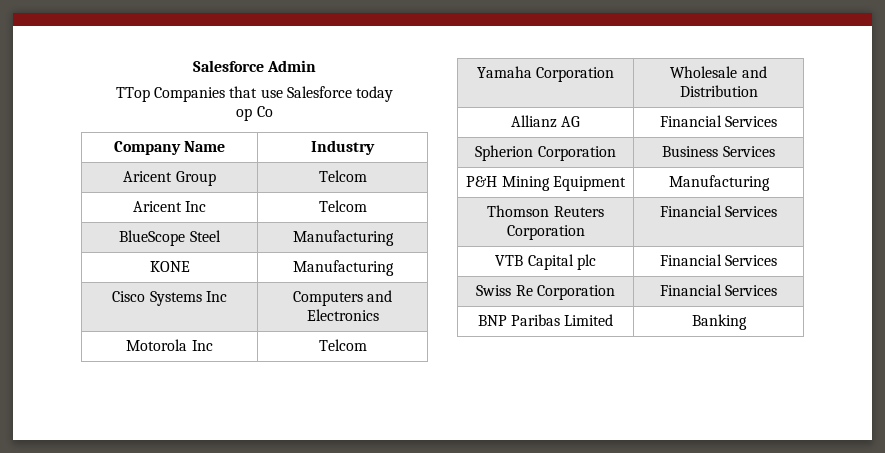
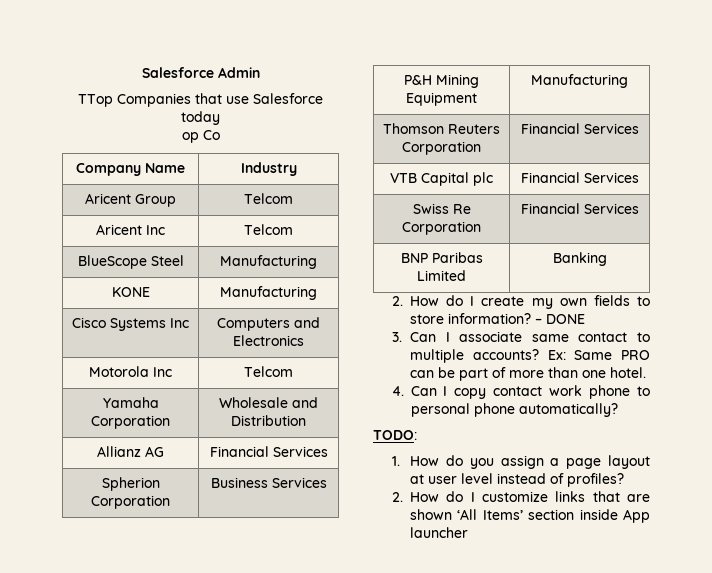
+ 2. How do I create my own fields to store information? – DONE
+ 3. Can I associate same contact to multiple accounts? Ex: Same PRO can be part of more than one hotel.
+ 4. Can I copy contact work phone to personal phone automatically?
+ TODO:
+ 1. How do you assign a page layout at user level instead of profiles?
+ 2. How do I customize links that are shown ‘All Items’ section inside App launcher

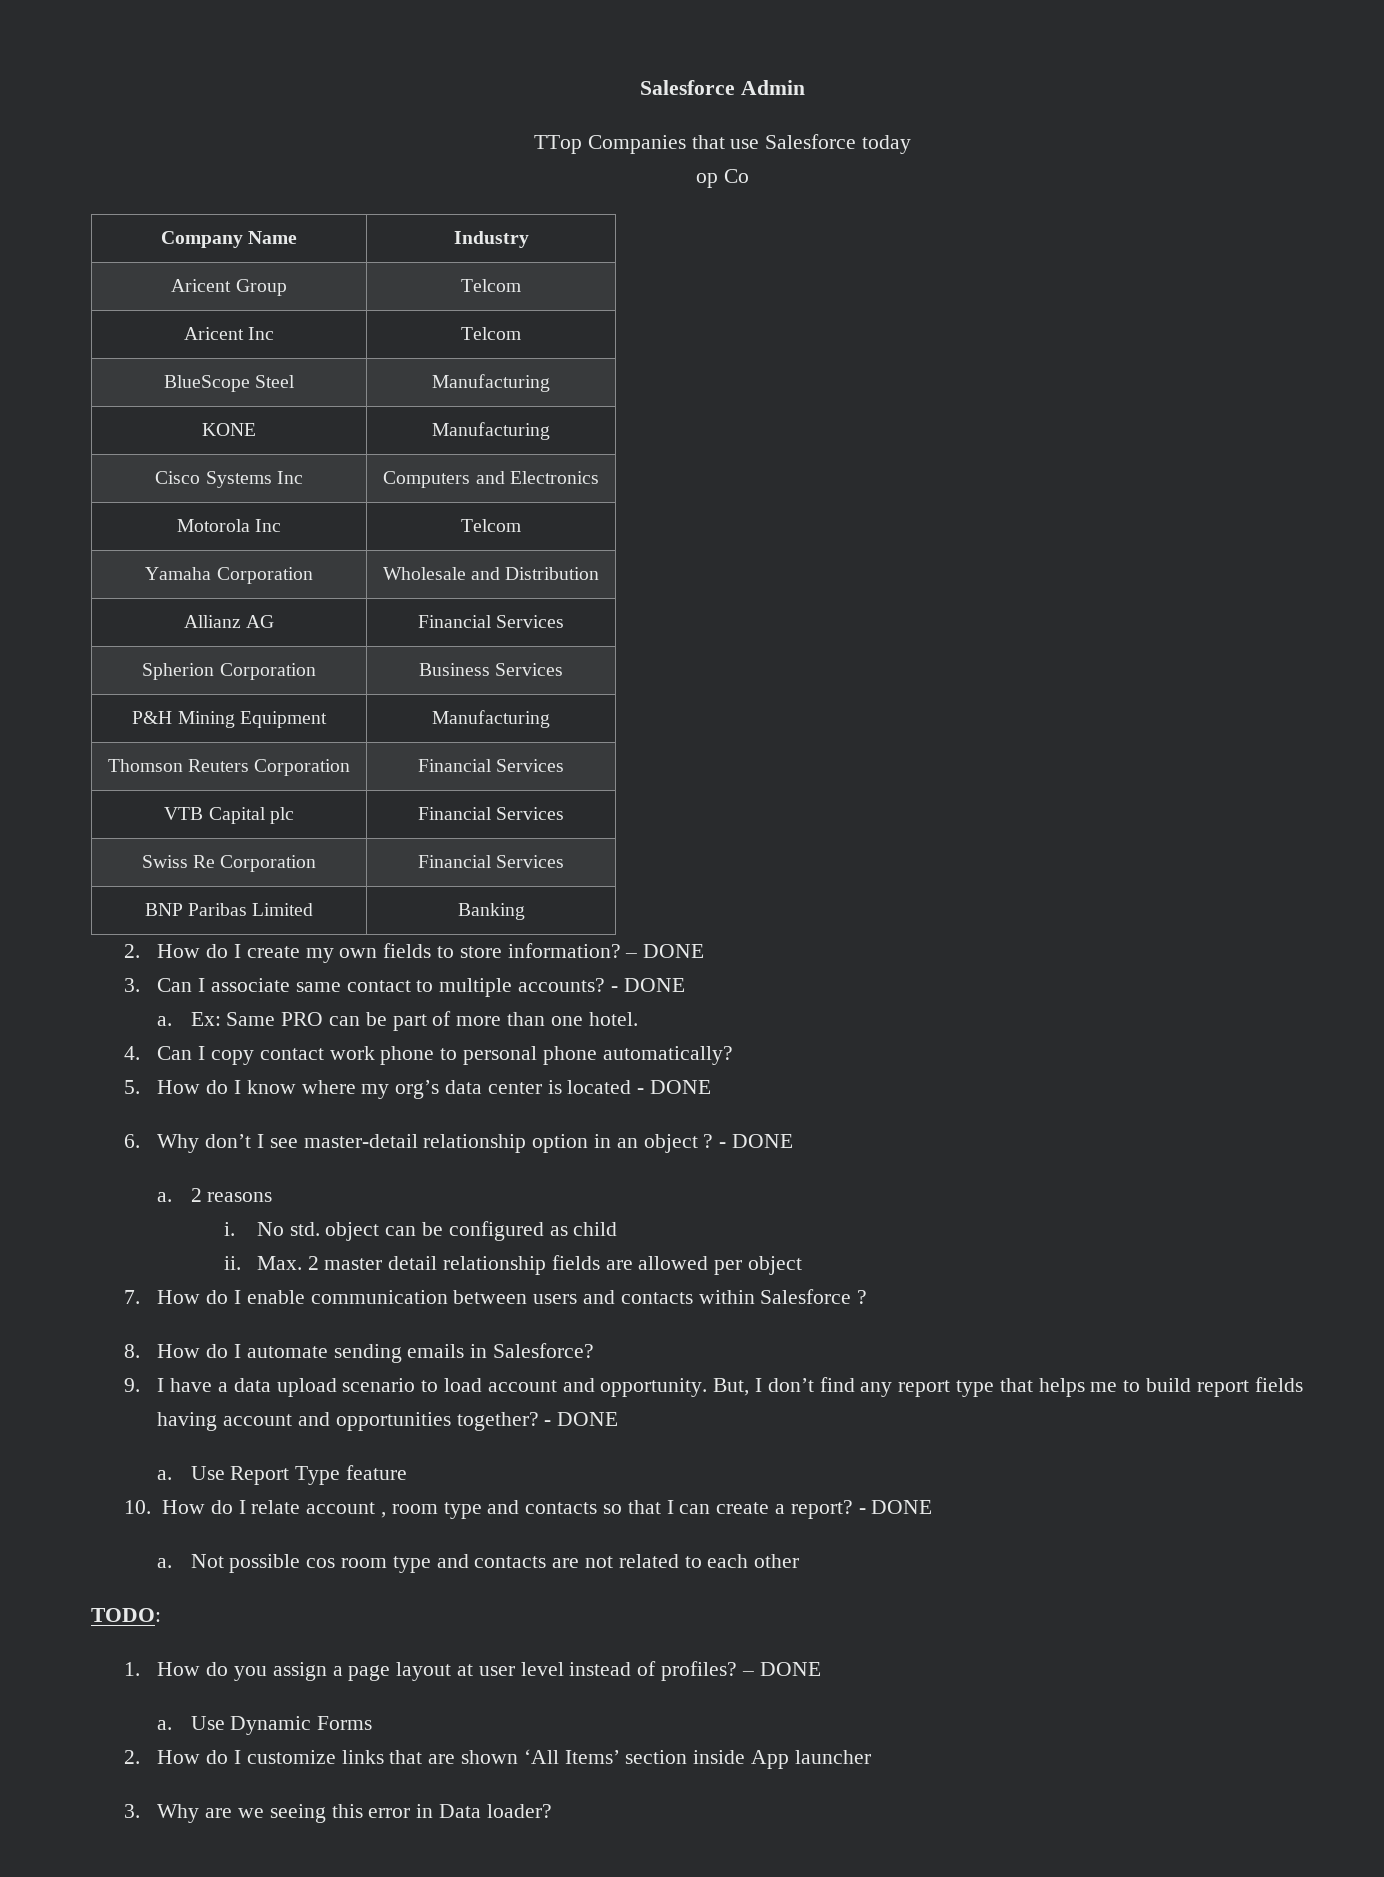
- 3. Can I associate same contact to multiple accounts?
+ 3. Can I associate same contact to multiple accounts? - DONE
+ a.
+ 5. How do I know where my org’s data center is located - DONE
+ 6. Why don’t I see master-detail relationship option in an object ? - DONE
+ a. 2 reasons
+ i. No std. object can be configured as child
+ ii. Max. 2 master detail relationship fields are allowed per object
+ 7. How do I enable communication between users and contacts within Salesforce ?
+ 8. How do I automate sending emails in Salesforce?
+ 9. I have a data upload scenario to load account and opportunity. But, I don’t find any report type that helps me to build report fields having account and opportunities together? - DONE
+ a. Use Report Type feature
+ 10. How do I relate account , room type and contacts so that I can create a report? - DONE
+ a. Not possible cos room type and contacts are not related to each other
- 1. How do you assign a page layout at user level instead of profiles?
+ 1. How do you assign a page layout at user level instead of profiles? – DONE
+ a. Use Dynamic Forms
+ 3. Why are we seeing this error in Data loader?

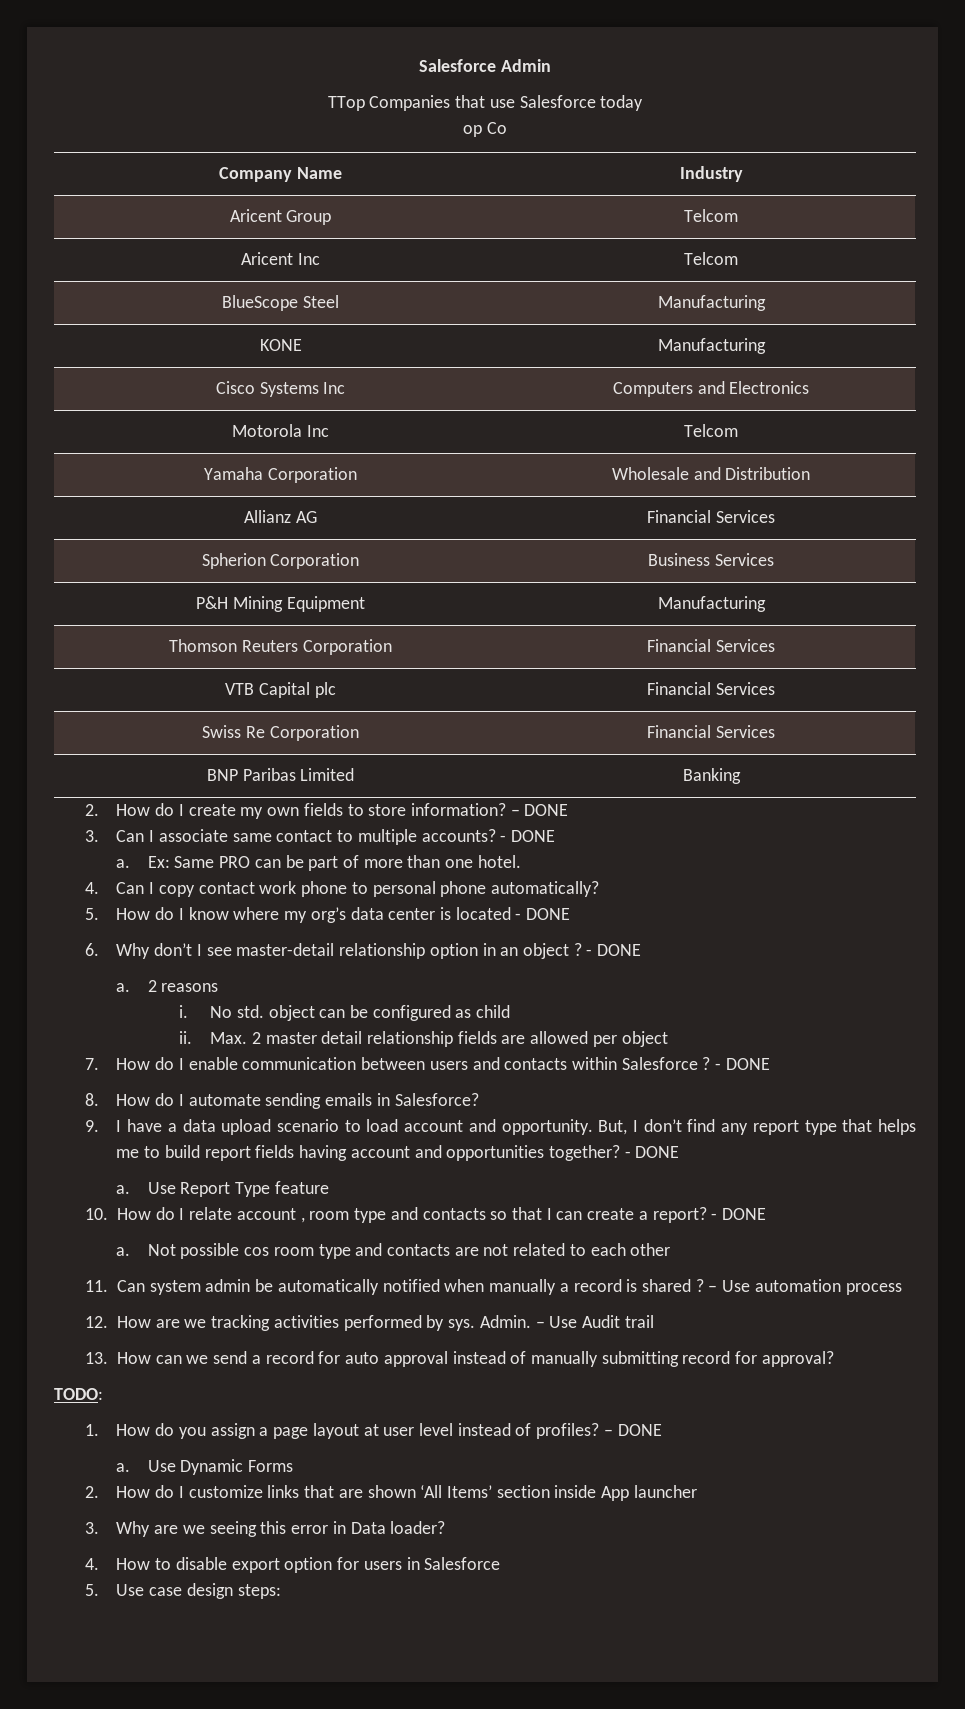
- 7. How do I enable communication between users and contacts within Salesforce ?
+ 7. How do I enable communication between users and contacts within Salesforce ? - DONE
+ 11. Can system admin be automatically notified when manually a record is shared ? – Use automation process
+ 12. How are we tracking activities performed by sys. Admin. – Use Audit trail
+ 13. How can we send a record for auto approval instead of manually submitting record for approval?
+ 4. How to disable export option for users in Salesforce
+ 5. Use case design steps:

